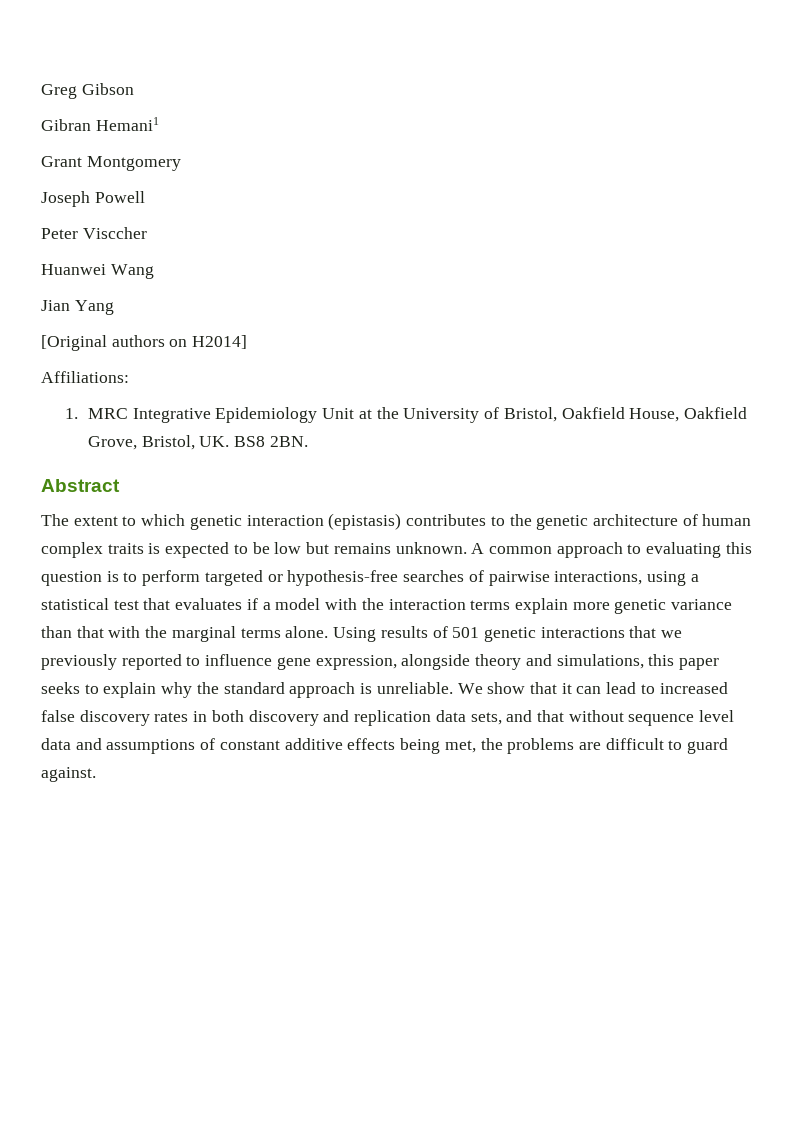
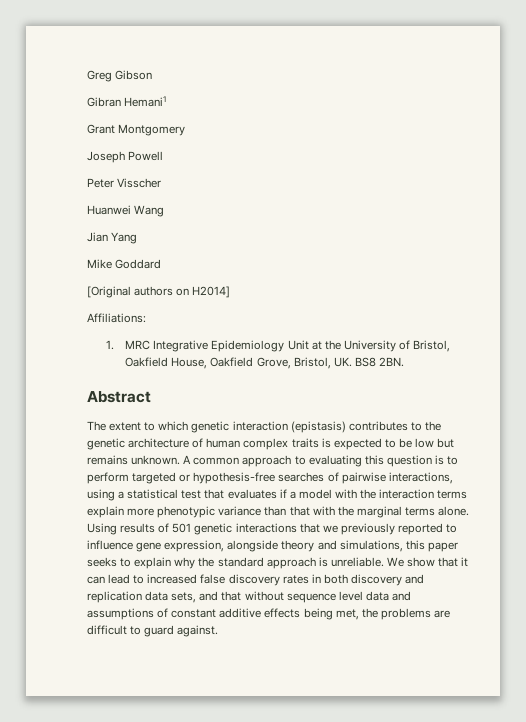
- Peter Visccher
+ Peter Visscher
+ Mike Goddard
- A common approach to evaluating this question is to perform targeted or hypothesis-free searches of pairwise interactions, using a statistical test that evaluates if a model with the interaction terms explain more genetic variance than that with the marginal terms alone.
+ A common approach to evaluating this question is to perform targeted or hypothesis-free searches of pairwise interactions, using a statistical test that evaluates if a model with the interaction terms explain more phenotypic variance than that with the marginal terms alone.

